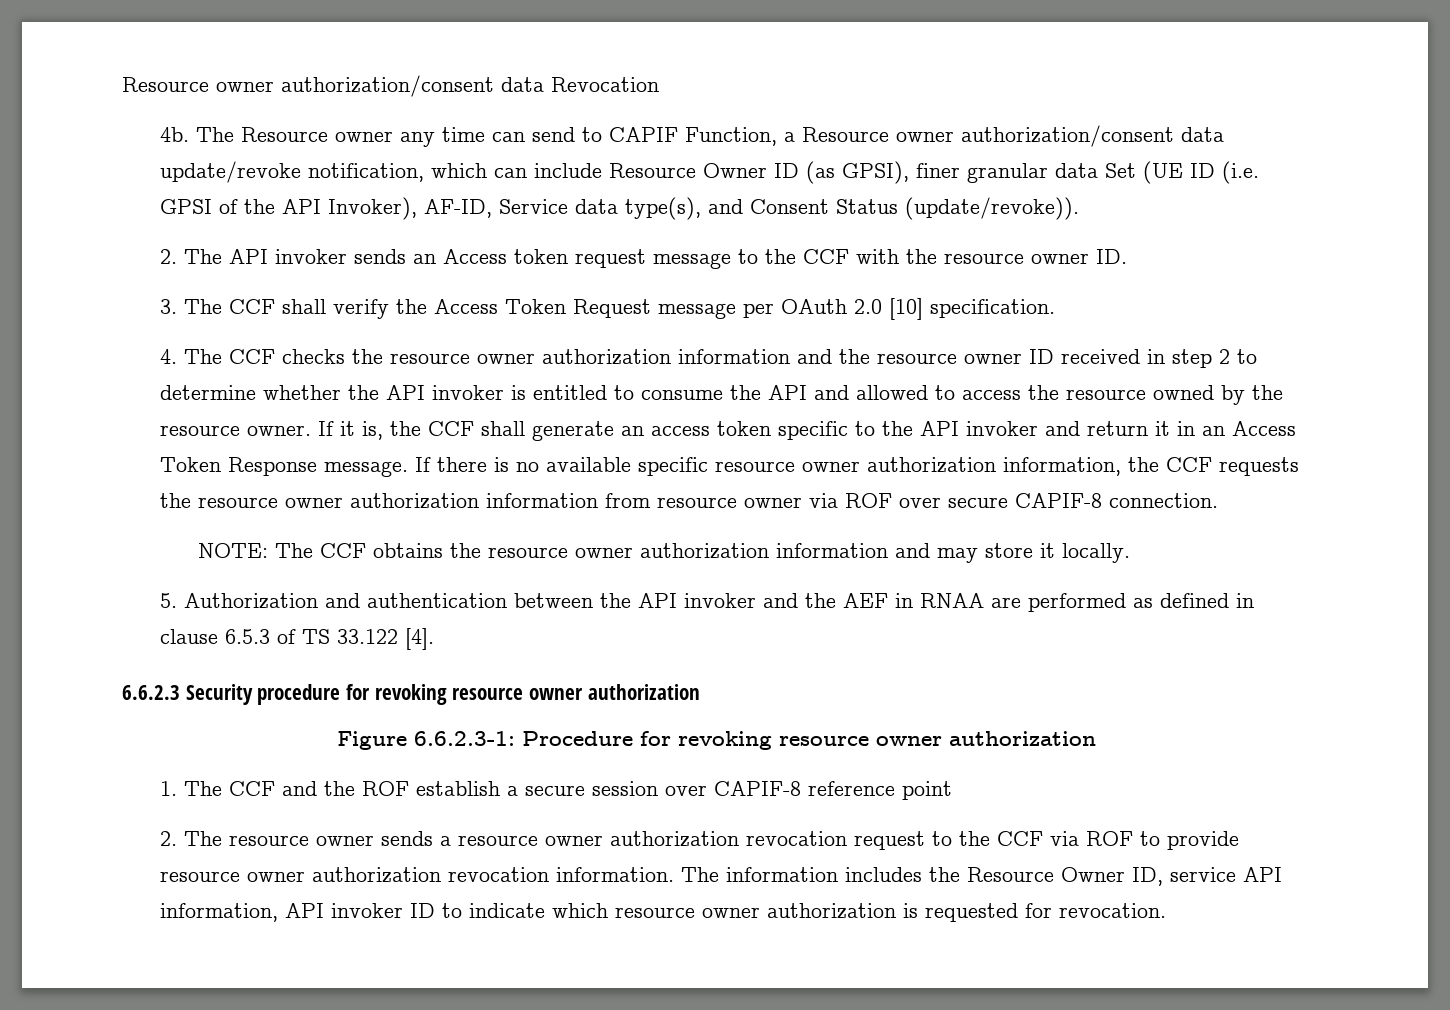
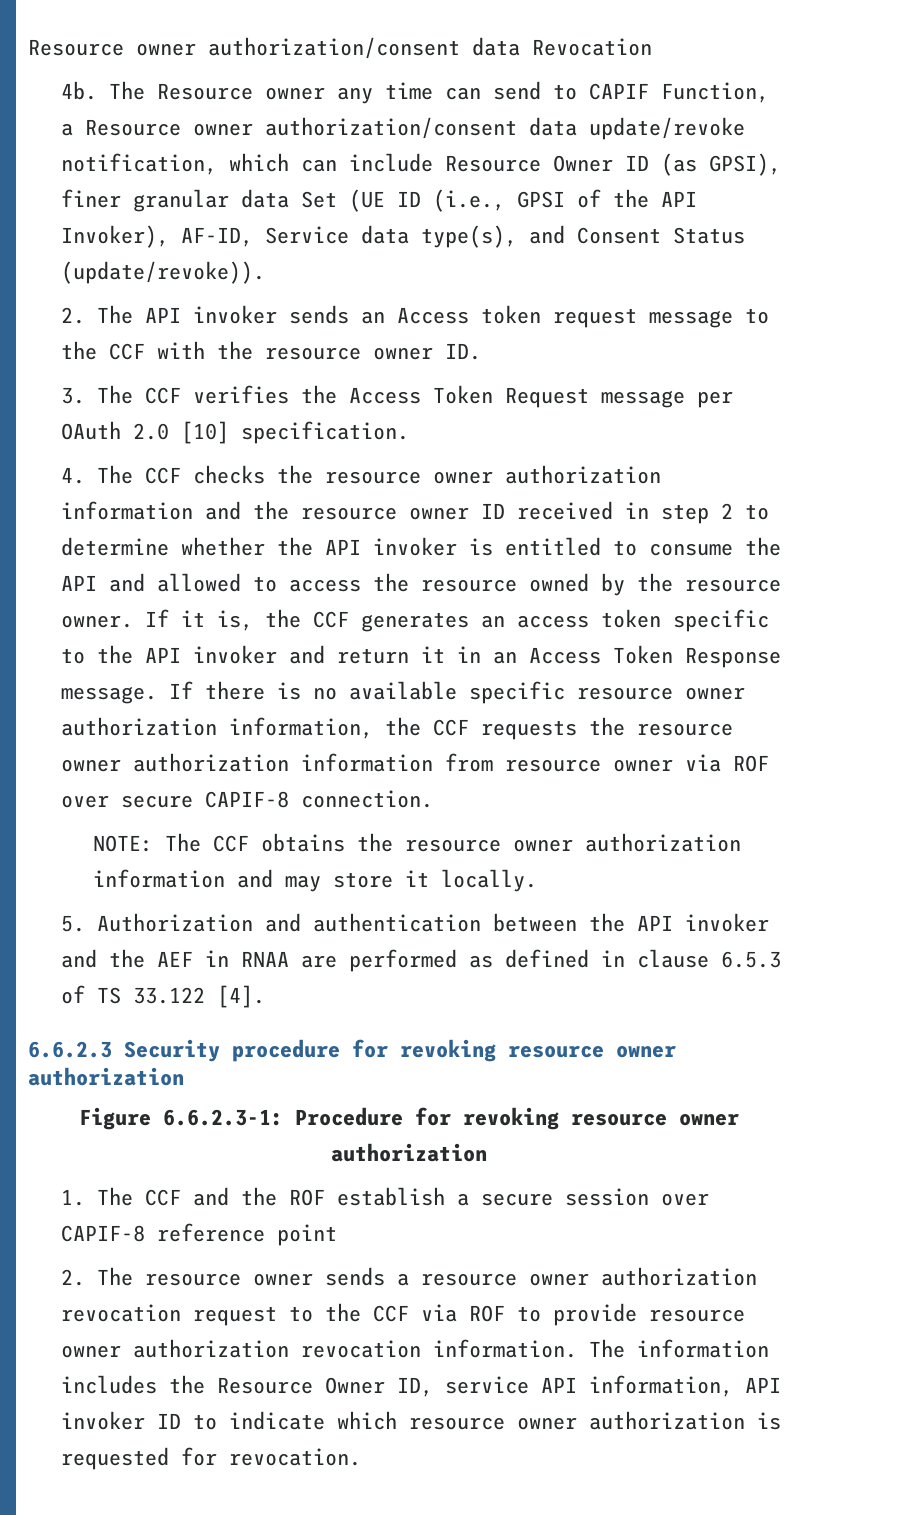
- The Resource owner any time can send to CAPIF Function, a Resource owner authorization/consent data update/revoke notification, which can include Resource Owner ID (as GPSI), finer granular data Set (UE ID (i.e. GPSI of the API Invoker), AF-ID, Service data type(s), and Consent Status (update/revoke)).
+ The Resource owner any time can send to CAPIF Function, a Resource owner authorization/consent data update/revoke notification, which can include Resource Owner ID (as GPSI), finer granular data Set (UE ID (i.e., GPSI of the API Invoker), AF-ID, Service data type(s), and Consent Status (update/revoke)).
- 3. The CCF shall verify the Access Token Request message per OAuth 2.0 [10] specification.
+ 3. The CCF verifies the Access Token Request message per OAuth 2.0 [10] specification.
- If it is, the CCF shall generate an access token specific to the API invoker and return it in an Access Token Response message.
+ If it is, the CCF generates an access token specific to the API invoker and return it in an Access Token Response message.

